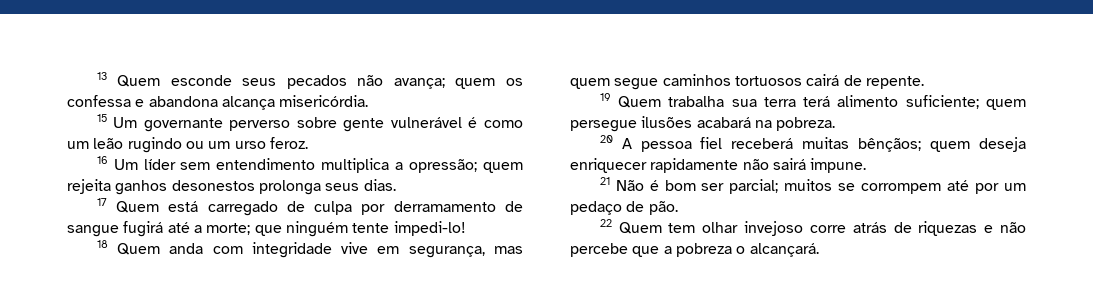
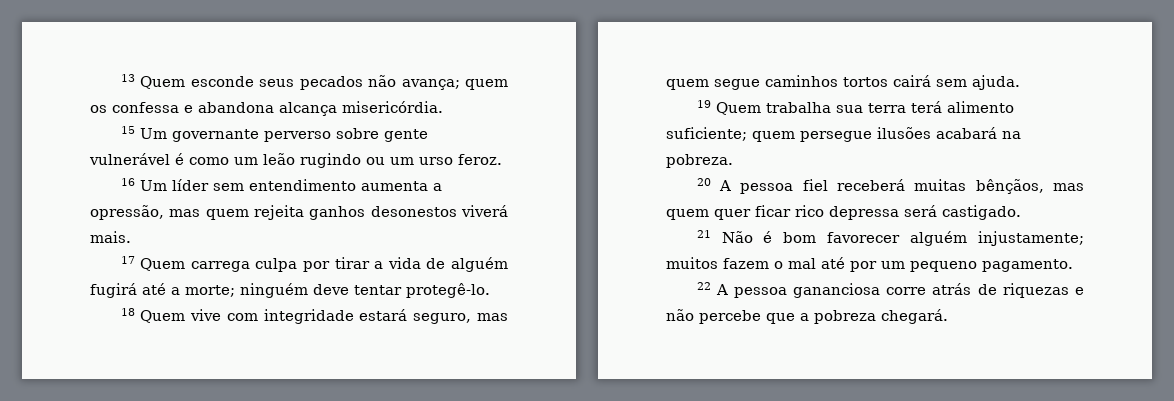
- 16 Um líder sem entendimento multiplica a opressão; quem rejeita ganhos desonestos prolonga seus dias.
+ 16 Um líder sem entendimento aumenta a opressão, mas quem rejeita ganhos desonestos viverá mais.
- 17 Quem está carregado de culpa por derramamento de sangue fugirá até a morte; que ninguém tente impedi-lo!
+ 17 Quem carrega culpa por tirar a vida de alguém fugirá até a morte; ninguém deve tentar protegê-lo.
- 18 Quem anda com integridade vive em segurança, mas quem segue caminhos tortuosos cairá de repente.
+ 18 Quem vive com integridade estará seguro, mas quem segue caminhos tortos cairá sem ajuda.
- 20 A pessoa fiel receberá muitas bênçãos; quem deseja enriquecer rapidamente não sairá impune.
- 21 Não é bom ser parcial; muitos se corrompem até por um pedaço de pão.
- 22 Quem tem olhar invejoso corre atrás de riquezas e não percebe que a pobreza o alcançará.
+ 20 A pessoa fiel receberá muitas bênçãos, mas quem quer ficar rico depressa será castigado.
+ 21 Não é bom favorecer alguém injustamente; muitos fazem o mal até por um pequeno pagamento.
+ 22 A pessoa gananciosa corre atrás de riquezas e não percebe que a pobreza chegará.

